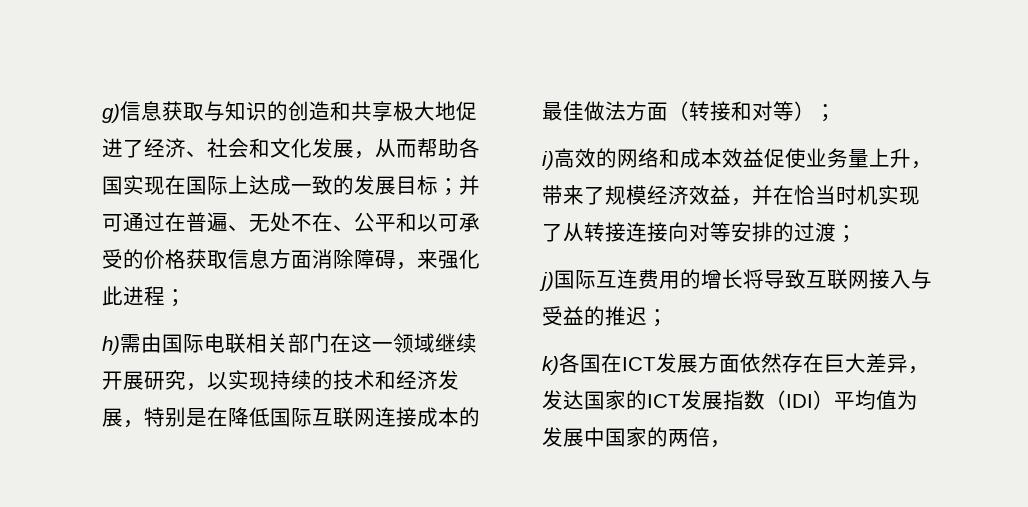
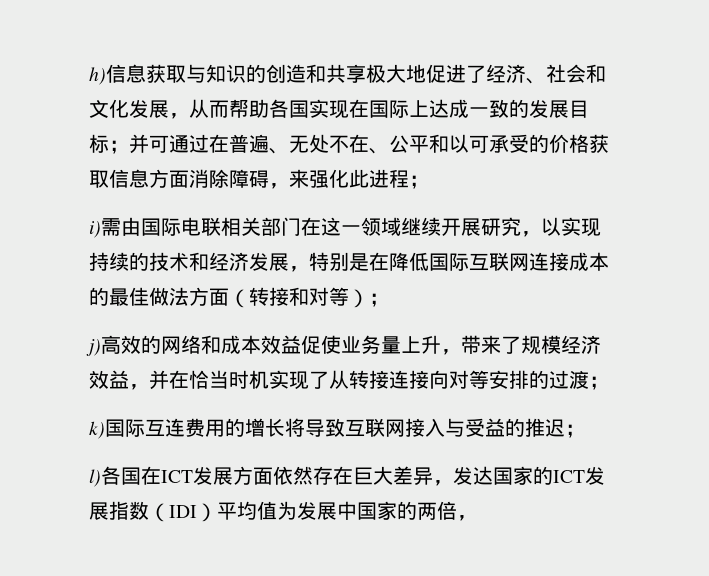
- g)信息获取与知识的创造和共享极大地促进了经济、社会和文化发展，从而帮助各国实现在国际上达成一致的发展目标；并可通过在普遍、无处不在、公平和以可承受的价格获取信息方面消除障碍，来强化此进程；
+ h)信息获取与知识的创造和共享极大地促进了经济、社会和文化发展，从而帮助各国实现在国际上达成一致的发展目标；并可通过在普遍、无处不在、公平和以可承受的价格获取信息方面消除障碍，来强化此进程；
- h)需由国际电联相关部门在这一领域继续开展研究，以实现持续的技术和经济发展，特别是在降低国际互联网连接成本的最佳做法方面（转接和对等）；
+ i)需由国际电联相关部门在这一领域继续开展研究，以实现持续的技术和经济发展，特别是在降低国际互联网连接成本的最佳做法方面（转接和对等）；
- i)高效的网络和成本效益促使业务量上升，带来了规模经济效益，并在恰当时机实现了从转接连接向对等安排的过渡；
+ j)高效的网络和成本效益促使业务量上升，带来了规模经济效益，并在恰当时机实现了从转接连接向对等安排的过渡；
- j)国际互连费用的增长将导致互联网接入与受益的推迟；
+ k)国际互连费用的增长将导致互联网接入与受益的推迟；
- k)各国在ICT发展方面依然存在巨大差异，发达国家的ICT发展指数（IDI）平均值为发展中国家的两倍，
+ l)各国在ICT发展方面依然存在巨大差异，发达国家的ICT发展指数（IDI）平均值为发展中国家的两倍，

